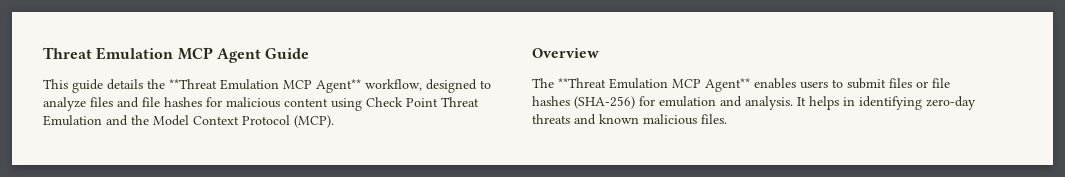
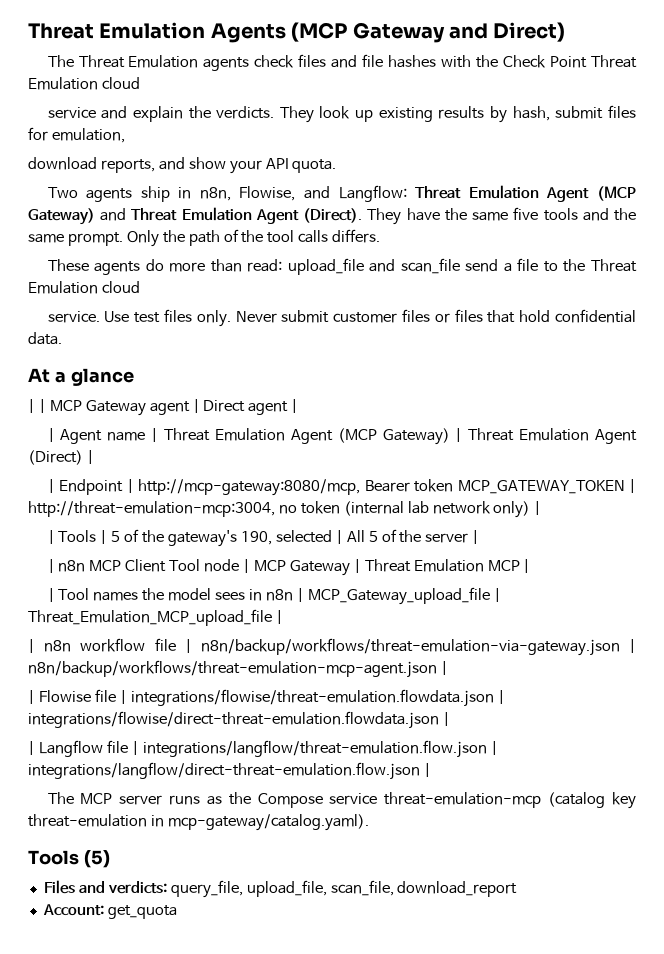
- Threat Emulation MCP Agent Guide
- This guide details the **Threat Emulation MCP Agent** workflow, designed to analyze files and file hashes for malicious content using Check Point Threat Emulation and the Model Context Protocol (MCP).
- Overview
- The **Threat Emulation MCP Agent** enables users to submit files or file hashes (SHA-256) for emulation and analysis. It helps in identifying zero-day threats and known malicious files.
+ Threat Emulation Agents (MCP Gateway and Direct)
+ The Threat Emulation agents check files and file hashes with the Check Point Threat Emulation cloud
+ service and explain the verdicts. They look up existing results by hash, submit files for emulation,
+ download reports, and show your API quota.
+ Two agents ship in n8n, Flowise, and Langflow: Threat Emulation Agent (MCP Gateway) and Threat Emulation Agent (Direct). They have the same five tools and the same prompt. Only the path of the tool calls differs.
+ These agents do more than read: upload_file and scan_file send a file to the Threat Emulation cloud
+ service. Use test files only. Never submit customer files or files that hold confidential data.
+ At a glance
+ | | MCP Gateway agent | Direct agent |
+ | Agent name | Threat Emulation Agent (MCP Gateway) | Threat Emulation Agent (Direct) |
+ | Endpoint | http://mcp-gateway:8080/mcp, Bearer token MCP_GATEWAY_TOKEN | http://threat-emulation-mcp:3004, no token (internal lab network only) |
+ | Tools | 5 of the gateway's 190, selected | All 5 of the server |
+ | n8n MCP Client Tool node | MCP Gateway | Threat Emulation MCP |
+ | Tool names the model sees in n8n | MCP_Gateway_upload_file | Threat_Emulation_MCP_upload_file |
+ | n8n workflow file | n8n/backup/workflows/threat-emulation-via-gateway.json | n8n/backup/workflows/threat-emulation-mcp-agent.json |
+ | Flowise file | integrations/flowise/threat-emulation.flowdata.json | integrations/flowise/direct-threat-emulation.flowdata.json |
+ | Langflow file | integrations/langflow/threat-emulation.flow.json | integrations/langflow/direct-threat-emulation.flow.json |
+ The MCP server runs as the Compose service threat-emulation-mcp (catalog key threat-emulation in mcp-gateway/catalog.yaml).
+ Tools (5)
+ Files and verdicts: query_file, upload_file, scan_file, download_report
+ Account: get_quota

